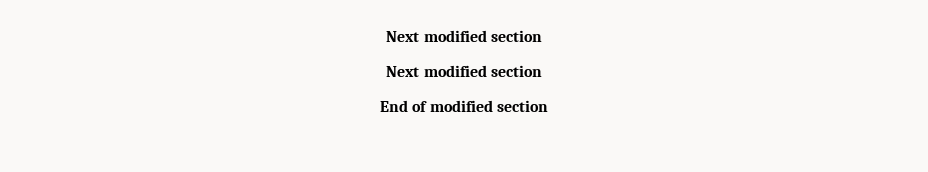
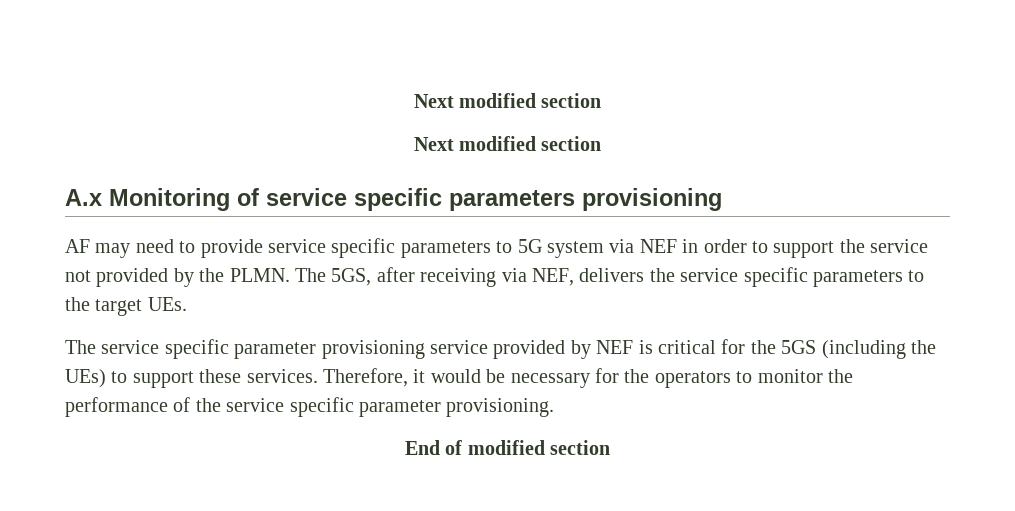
+ A.x Monitoring of service specific parameters provisioning
+ AF may need to provide service specific parameters to 5G system via NEF in order to support the service not provided by the PLMN. The 5GS, after receiving via NEF, delivers the service specific parameters to the target UEs.
+ The service specific parameter provisioning service provided by NEF is critical for the 5GS (including the UEs) to support these services. Therefore, it would be necessary for the operators to monitor the performance of the service specific parameter provisioning.

